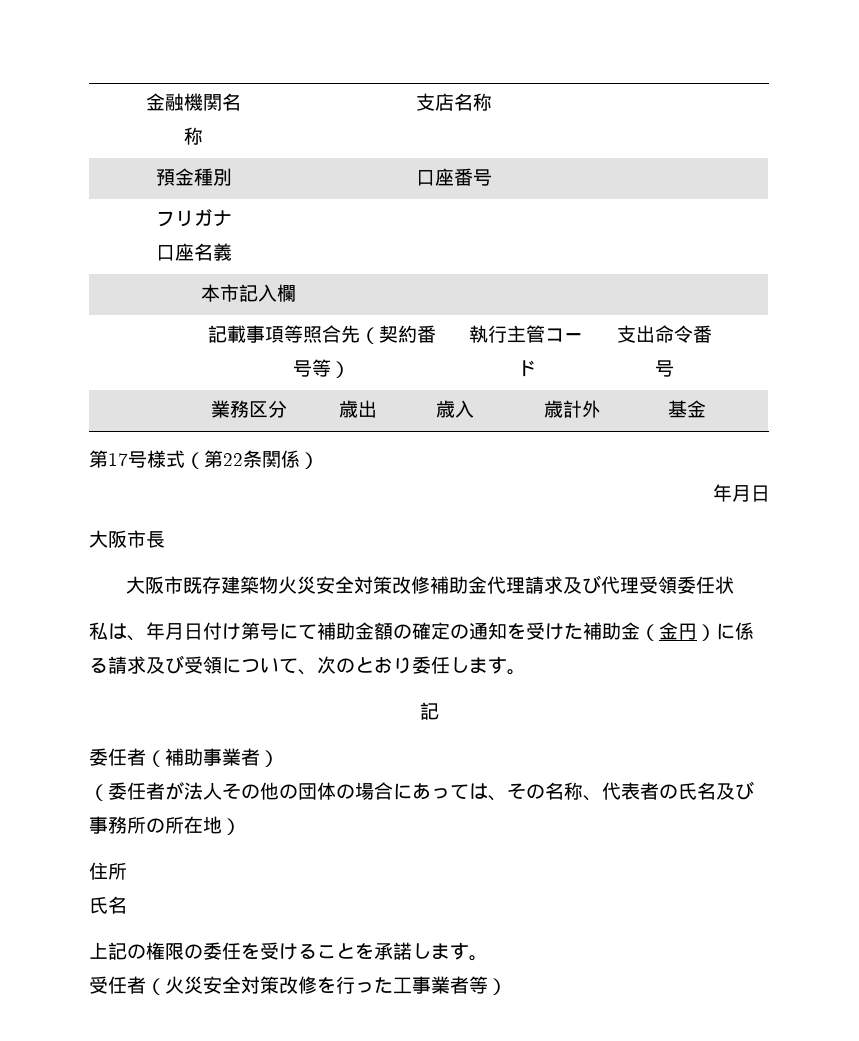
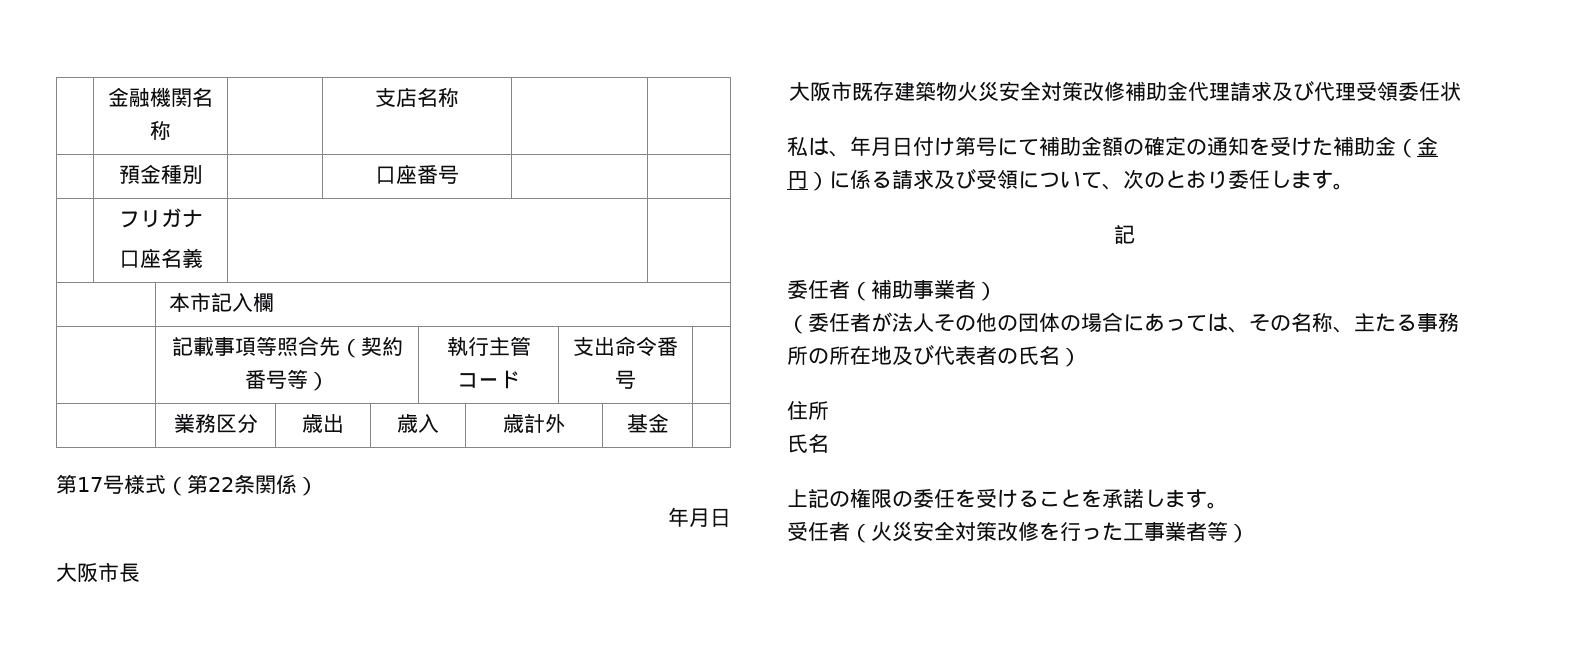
- （委任者が法人その他の団体の場合にあっては、その名称、代表者の氏名及び事務所の所在地）
+ （委任者が法人その他の団体の場合にあっては、その名称、主たる事務所の所在地及び代表者の氏名）

